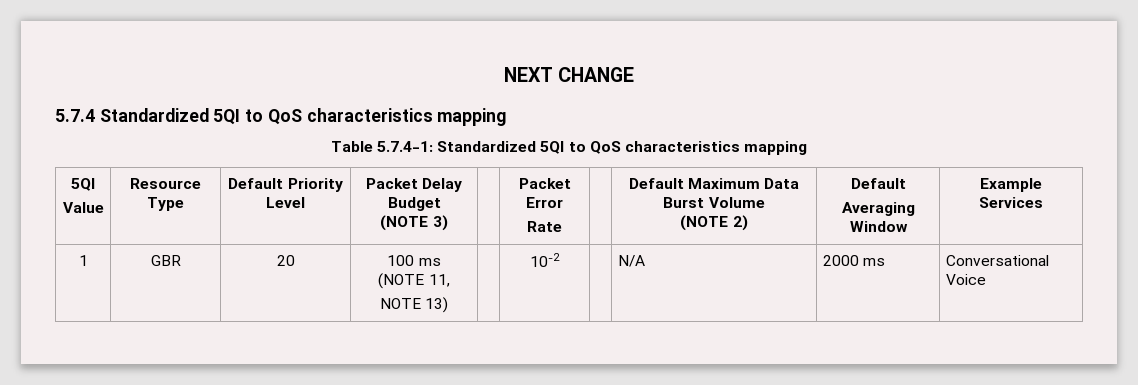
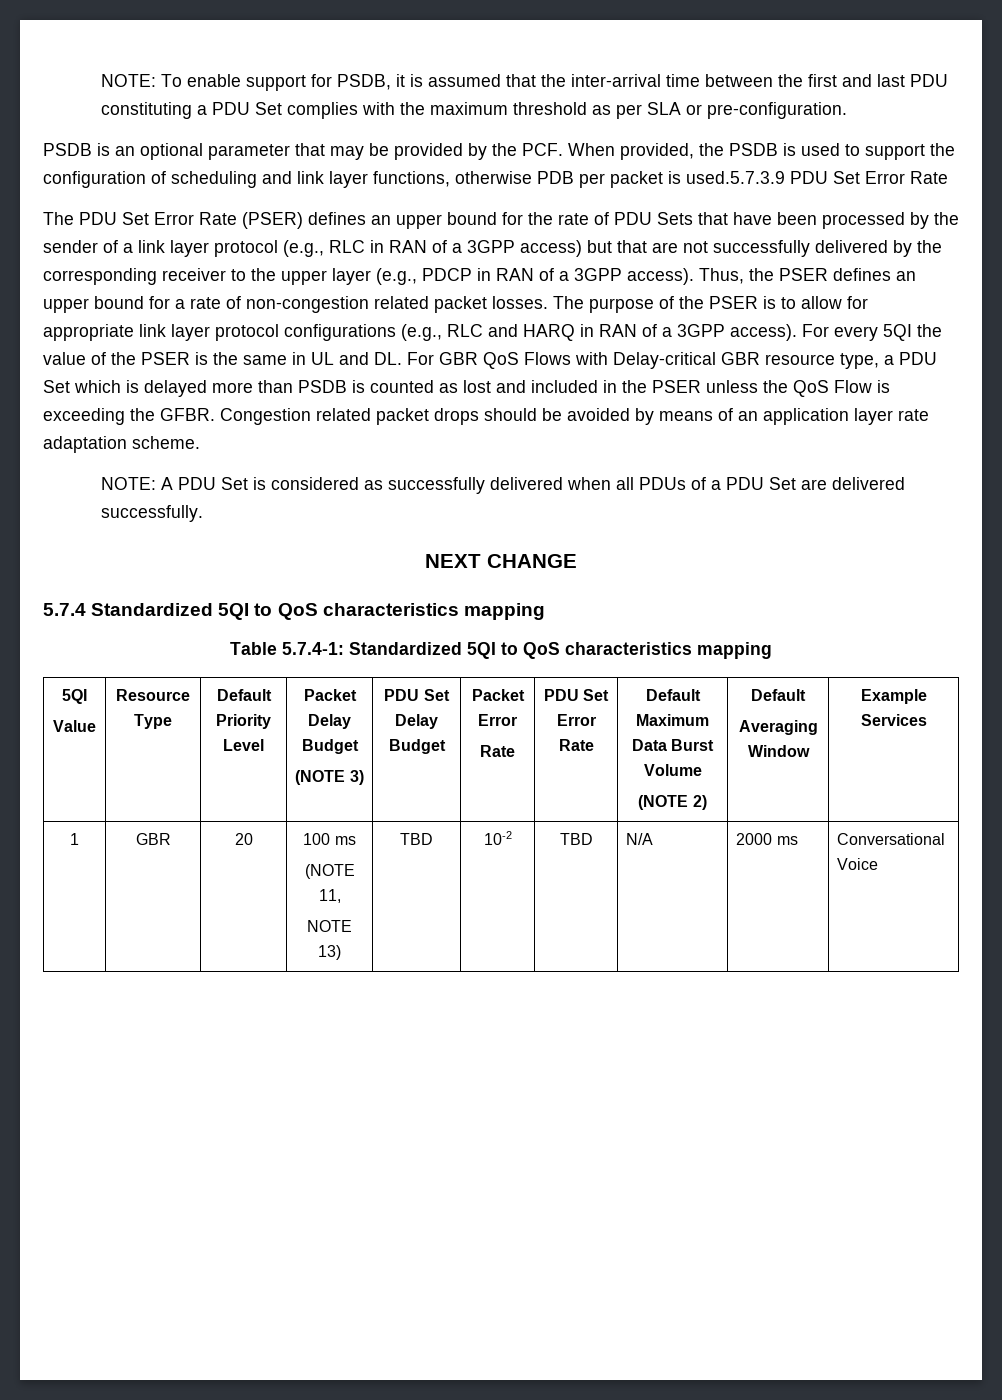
+ NOTE: To enable support for PSDB, it is assumed that the inter-arrival time between the first and last PDU constituting a PDU Set complies with the maximum threshold as per SLA or pre-configuration.
+ PSDB is an optional parameter that may be provided by the PCF. When provided, the PSDB is used to support the configuration of scheduling and link layer functions, otherwise PDB per packet is used.5.7.3.9 PDU Set Error Rate
+ The PDU Set Error Rate (PSER) defines an upper bound for the rate of PDU Sets that have been processed by the sender of a link layer protocol (e.g., RLC in RAN of a 3GPP access) but that are not successfully delivered by the corresponding receiver to the upper layer (e.g., PDCP in RAN of a 3GPP access). Thus, the PSER defines an upper bound for a rate of non-congestion related packet losses. The purpose of the PSER is to allow for appropriate link layer protocol configurations (e.g., RLC and HARQ in RAN of a 3GPP access). For every 5QI the value of the PSER is the same in UL and DL. For GBR QoS Flows with Delay-critical GBR resource type, a PDU Set which is delayed more than PSDB is counted as lost and included in the PSER unless the QoS Flow is exceeding the GFBR. Congestion related packet drops should be avoided by means of an application layer rate adaptation scheme.
+ NOTE: A PDU Set is considered as successfully delivered when all PDUs of a PDU Set are delivered successfully.
  Table 5.7.4-1: Standardized 5QI to QoS characteristics mapping
  5QI
  Value | Resource Type | Default Priority Level | Packet Delay Budget
- (NOTE 3) | | Packet Error
- Rate | | Default Maximum Data Burst Volume
+ (NOTE 3) | PDU Set Delay Budget | Packet Error
+ Rate | PDU Set Error Rate | Default Maximum Data Burst Volume
  1 | GBR | 20 | 100 ms
  (NOTE 11,
- NOTE 13) | | 10-2 | | N/A | 2000 ms | Conversational Voice
+ NOTE 13) | TBD | 10-2 | TBD | N/A | 2000 ms | Conversational Voice

